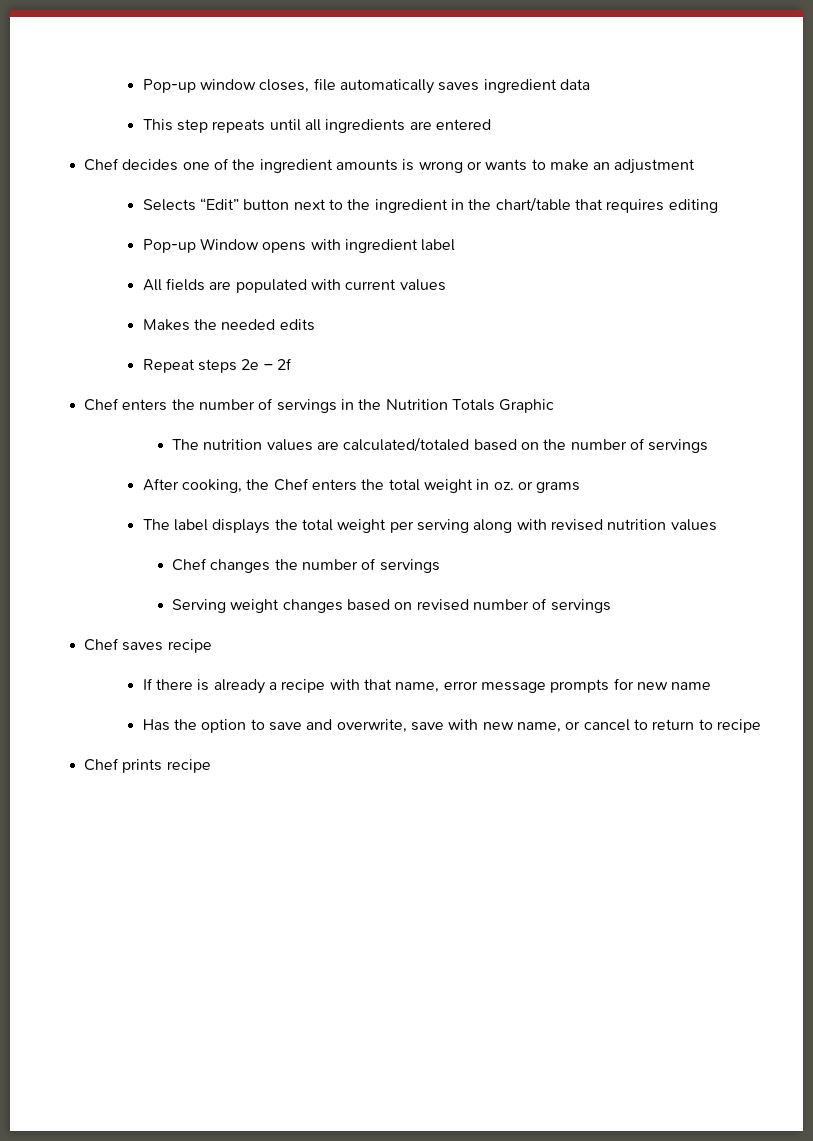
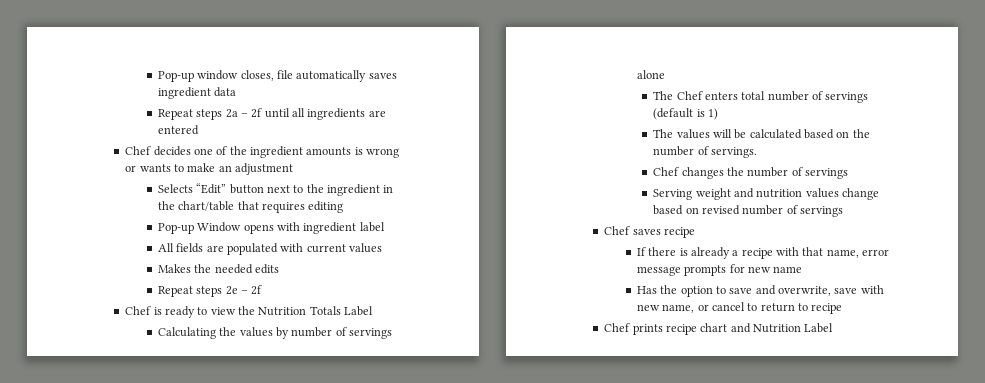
- This step repeats until all ingredients are entered
+ Repeat steps 2a – 2f until all ingredients are entered
- Chef enters the number of servings in the Nutrition Totals Graphic
- The nutrition values are calculated/totaled based on the number of servings
- After cooking, the Chef enters the total weight in oz. or grams
- The label displays the total weight per serving along with revised nutrition values
+ Chef is ready to view the Nutrition Totals Label
+ Calculating the values by number of servings alone
+ The Chef enters total number of servings (default is 1)
+ The values will be calculated based on the number of servings.
- Serving weight changes based on revised number of servings
+ Serving weight and nutrition values change based on revised number of servings
- Chef prints recipe
+ Chef prints recipe chart and Nutrition Label

